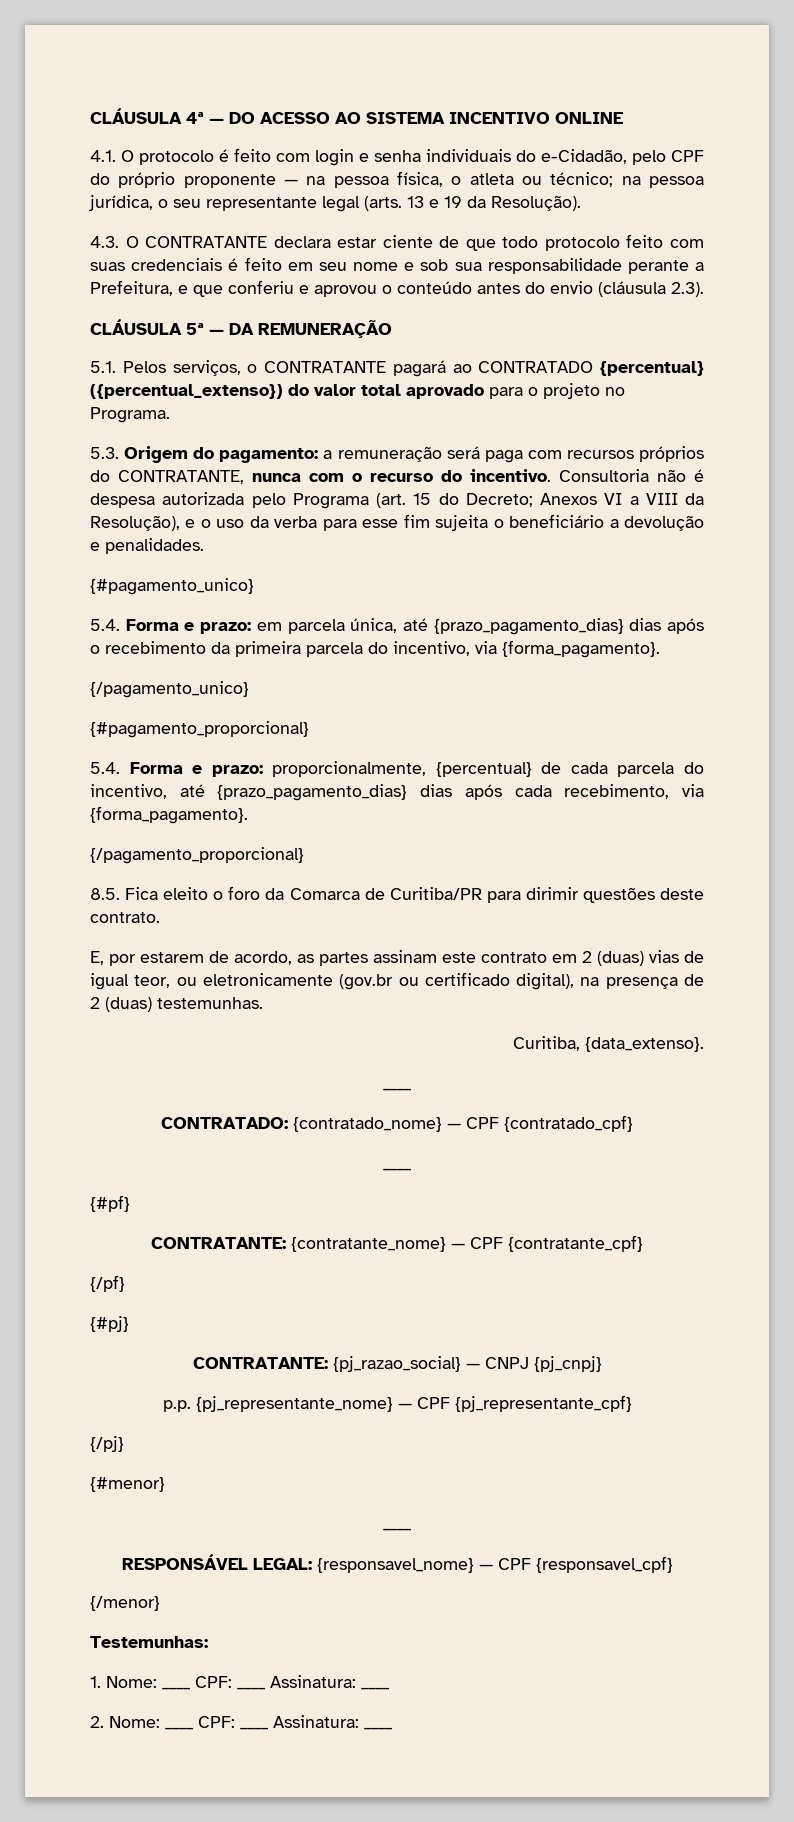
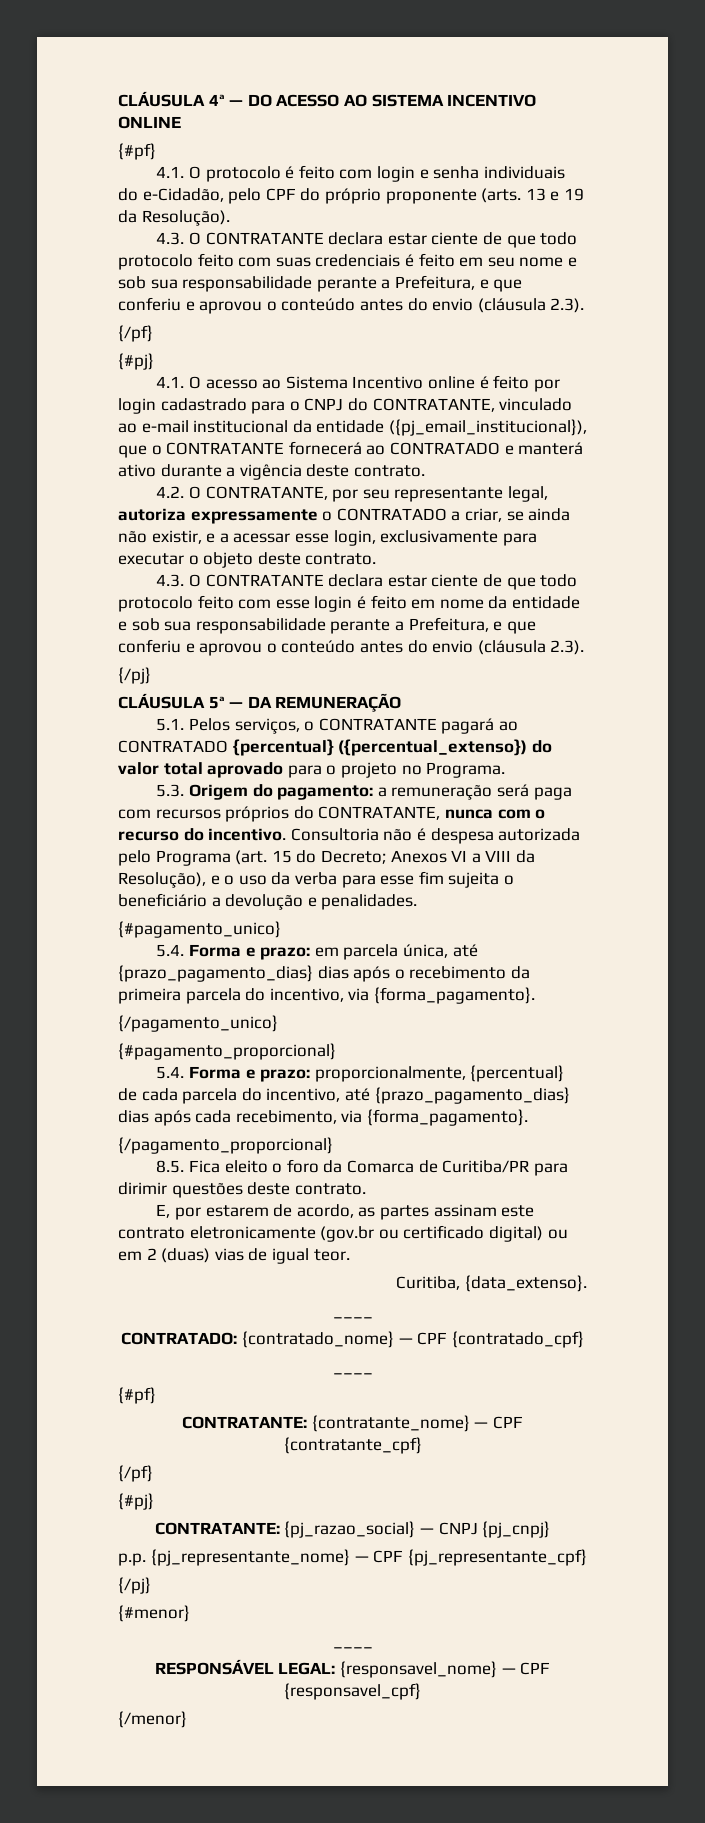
  CLÁUSULA 4ª — DO ACESSO AO SISTEMA INCENTIVO ONLINE
+ {#pf}
- 4.1. O protocolo é feito com login e senha individuais do e-Cidadão, pelo CPF do próprio proponente — na pessoa física, o atleta ou técnico; na pessoa jurídica, o seu representante legal (arts. 13 e 19 da Resolução).
+ 4.1. O protocolo é feito com login e senha individuais do e-Cidadão, pelo CPF do próprio proponente (arts. 13 e 19 da Resolução).
  4.3. O CONTRATANTE declara estar ciente de que todo protocolo feito com suas credenciais é feito em seu nome e sob sua responsabilidade perante a Prefeitura, e que conferiu e aprovou o conteúdo antes do envio (cláusula 2.3).
+ {/pf}
+ {#pj}
+ 4.1. O acesso ao Sistema Incentivo online é feito por login cadastrado para o CNPJ do CONTRATANTE, vinculado ao e-mail institucional da entidade ({pj_email_institucional}), que o CONTRATANTE fornecerá ao CONTRATADO e manterá ativo durante a vigência deste contrato.
+ 4.2. O CONTRATANTE, por seu representante legal, autoriza expressamente o CONTRATADO a criar, se ainda não existir, e a acessar esse login, exclusivamente para executar o objeto deste contrato.
+ 4.3. O CONTRATANTE declara estar ciente de que todo protocolo feito com esse login é feito em nome da entidade e sob sua responsabilidade perante a Prefeitura, e que conferiu e aprovou o conteúdo antes do envio (cláusula 2.3).
+ {/pj}
- E, por estarem de acordo, as partes assinam este contrato em 2 (duas) vias de igual teor, ou eletronicamente (gov.br ou certificado digital), na presença de 2 (duas) testemunhas.
+ E, por estarem de acordo, as partes assinam este contrato eletronicamente (gov.br ou certificado digital) ou em 2 (duas) vias de igual teor.
- Testemunhas:
- 1. Nome: ____ CPF: ____ Assinatura: ____
- 2. Nome: ____ CPF: ____ Assinatura: ____

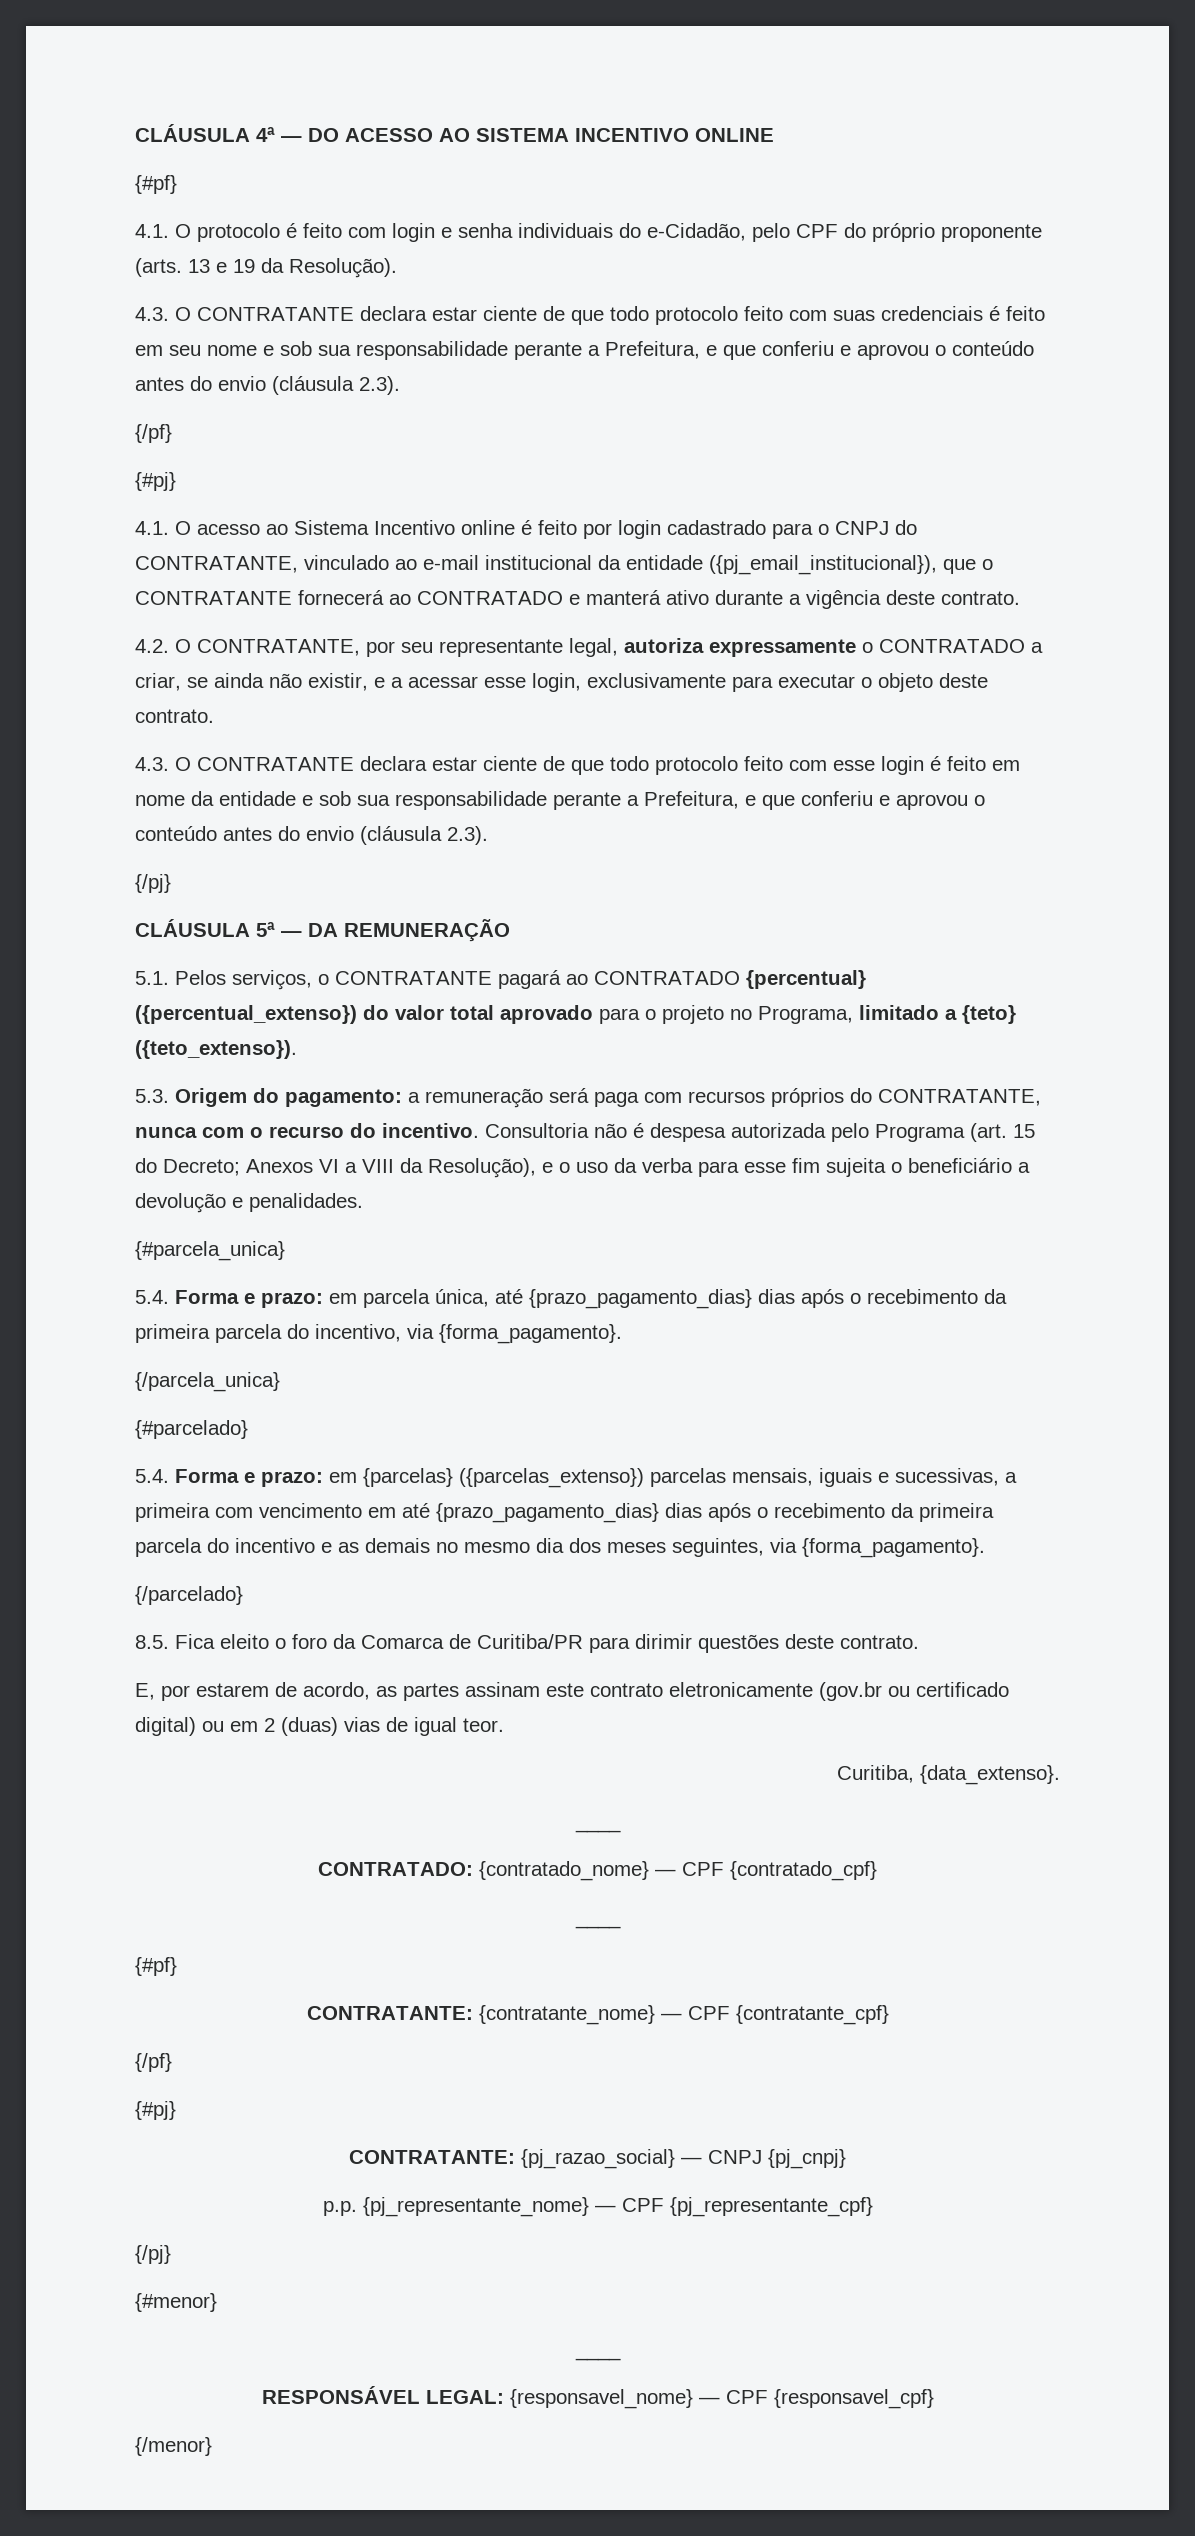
- 5.1. Pelos serviços, o CONTRATANTE pagará ao CONTRATADO {percentual} ({percentual_extenso}) do valor total aprovado para o projeto no Programa.
+ 5.1. Pelos serviços, o CONTRATANTE pagará ao CONTRATADO {percentual} ({percentual_extenso}) do valor total aprovado para o projeto no Programa, limitado a {teto} ({teto_extenso}).
- {#pagamento_unico}
+ {#parcela_unica}
- {/pagamento_unico}
- {#pagamento_proporcional}
- 5.4. Forma e prazo: proporcionalmente, {percentual} de cada parcela do incentivo, até {prazo_pagamento_dias} dias após cada recebimento, via {forma_pagamento}.
- {/pagamento_proporcional}
+ {/parcela_unica}
+ {#parcelado}
+ 5.4. Forma e prazo: em {parcelas} ({parcelas_extenso}) parcelas mensais, iguais e sucessivas, a primeira com vencimento em até {prazo_pagamento_dias} dias após o recebimento da primeira parcela do incentivo e as demais no mesmo dia dos meses seguintes, via {forma_pagamento}.
+ {/parcelado}

